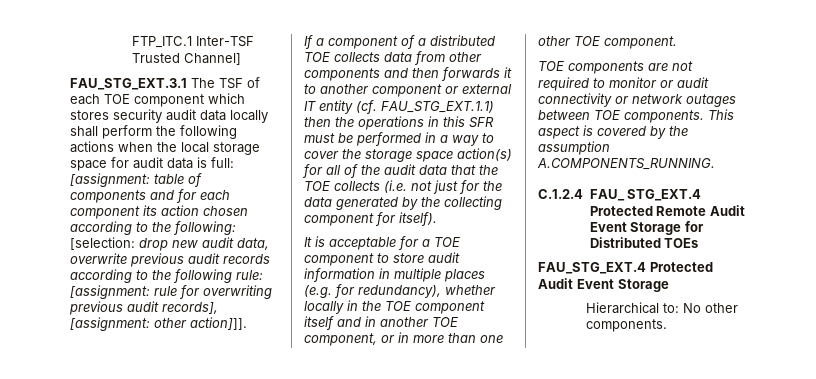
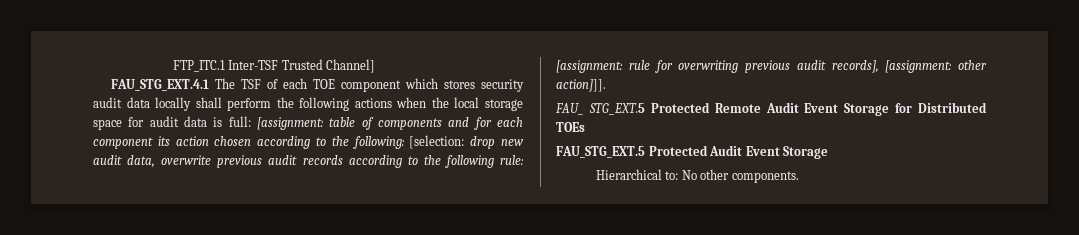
- FAU_STG_EXT.3.1 The TSF of each TOE component which stores security audit data locally shall perform the following actions when the local storage space for audit data is full:
+ FAU_STG_EXT.4.1 The TSF of each TOE component which stores security audit data locally shall perform the following actions when the local storage space for audit data is full:
- If a component of a distributed TOE collects data from other components and then forwards it to another component or external IT entity (cf. FAU_STG_EXT.1.1) then the operations in this SFR must be performed in a way to cover the storage space action(s) for all of the audit data that the TOE collects (i.e. not just for the data generated by the collecting component for itself).
- It is acceptable for a TOE component to store audit information in multiple places (e.g. for redundancy), whether locally in the TOE component itself and in another TOE component, or in more than one other TOE component.
- TOE components are not required to monitor or audit connectivity or network outages between TOE components. This aspect is covered by the assumption A.COMPONENTS_RUNNING.
- C.1.2.4 FAU_ STG_EXT.4 Protected Remote Audit Event Storage for Distributed TOEs
+ FAU_ STG_EXT.5 Protected Remote Audit Event Storage for Distributed TOEs
- FAU_STG_EXT.4 Protected Audit Event Storage
+ FAU_STG_EXT.5 Protected Audit Event Storage

